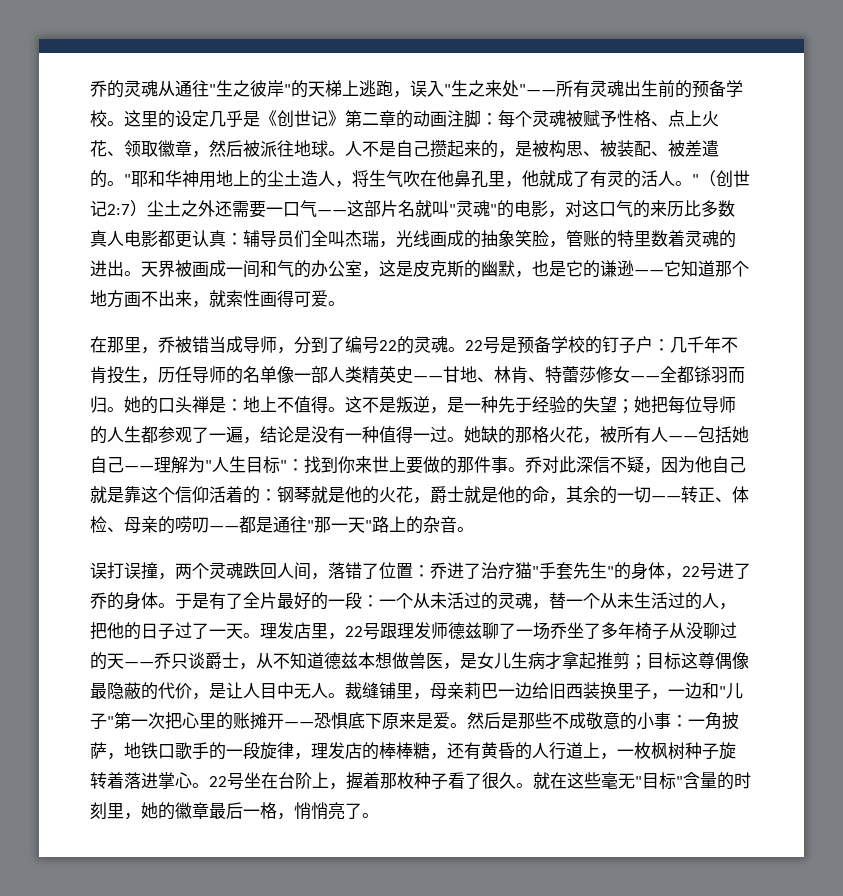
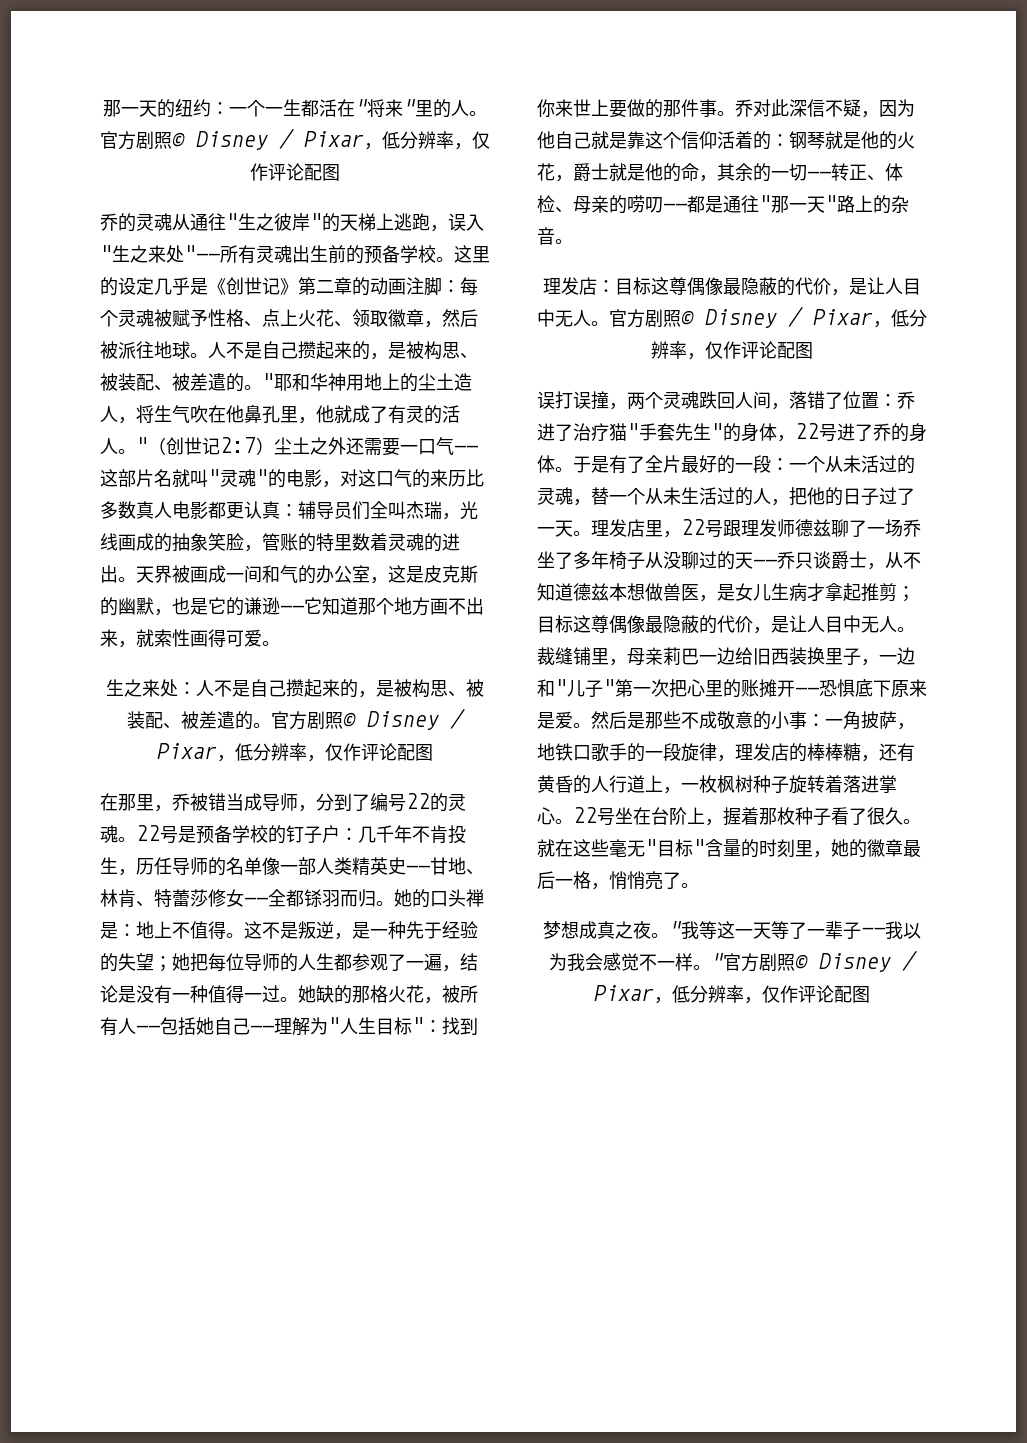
+ 那一天的纽约：一个一生都活在"将来"里的人。官方剧照© Disney / Pixar，低分辨率，仅作评论配图
+ 生之来处：人不是自己攒起来的，是被构思、被装配、被差遣的。官方剧照© Disney / Pixar，低分辨率，仅作评论配图
+ 理发店：目标这尊偶像最隐蔽的代价，是让人目中无人。官方剧照© Disney / Pixar，低分辨率，仅作评论配图
+ 梦想成真之夜。"我等这一天等了一辈子——我以为我会感觉不一样。"官方剧照© Disney / Pixar，低分辨率，仅作评论配图

